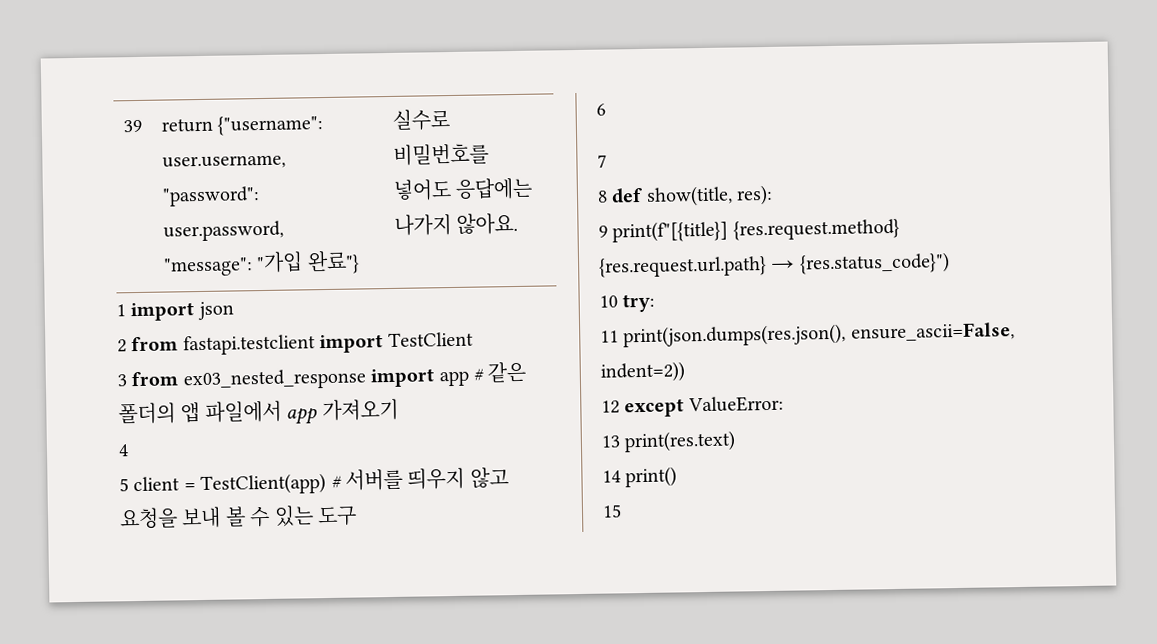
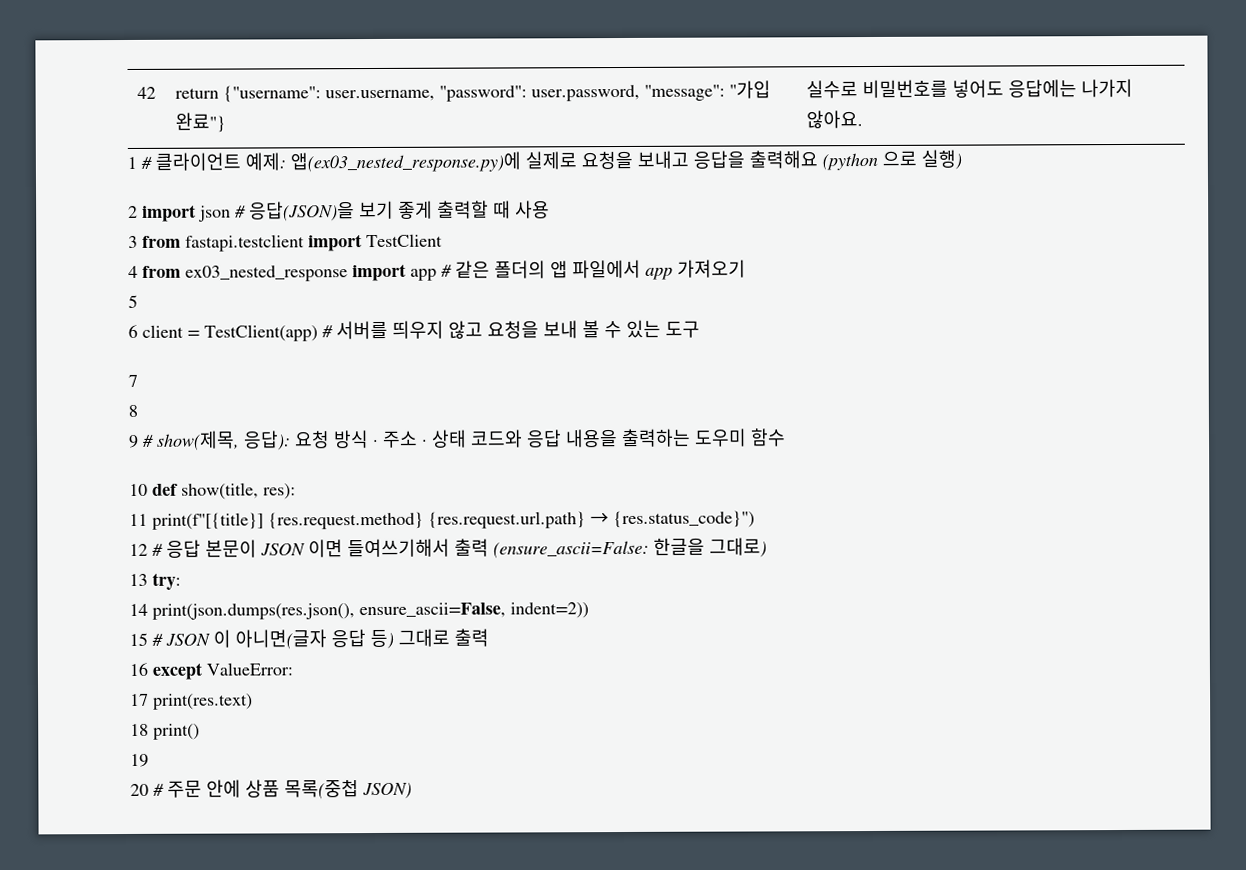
- 39 | return {"username": user.username, "password": user.password, "message": "가입 완료"} | 실수로 비밀번호를 넣어도 응답에는 나가지 않아요.
+ 42 | return {"username": user.username, "password": user.password, "message": "가입 완료"} | 실수로 비밀번호를 넣어도 응답에는 나가지 않아요.
- 1 import json
- 2 from fastapi.testclient import TestClient
+ 1 # 클라이언트 예제: 앱(ex03_nested_response.py)에 실제로 요청을 보내고 응답을 출력해요 (python 으로 실행)
+ 2 import json # 응답(JSON)을 보기 좋게 출력할 때 사용
+ 3 from fastapi.testclient import TestClient
- 3 from ex03_nested_response import app # 같은 폴더의 앱 파일에서 app 가져오기
+ 4 from ex03_nested_response import app # 같은 폴더의 앱 파일에서 app 가져오기
- 4
- 5 client = TestClient(app) # 서버를 띄우지 않고 요청을 보내 볼 수 있는 도구
+ 5
+ 6 client = TestClient(app) # 서버를 띄우지 않고 요청을 보내 볼 수 있는 도구
- 6
- 8 def show(title, res):
+ 8
+ 9 # show(제목, 응답): 요청 방식 · 주소 · 상태 코드와 응답 내용을 출력하는 도우미 함수
+ 10 def show(title, res):
- 9 print(f"[{title}] {res.request.method} {res.request.url.path} → {res.status_code}")
+ 11 print(f"[{title}] {res.request.method} {res.request.url.path} → {res.status_code}")
- 10 try:
+ 12 # 응답 본문이 JSON 이면 들여쓰기해서 출력 (ensure_ascii=False: 한글을 그대로)
+ 13 try:
- 11 print(json.dumps(res.json(), ensure_ascii=False, indent=2))
+ 14 print(json.dumps(res.json(), ensure_ascii=False, indent=2))
- 12 except ValueError:
+ 15 # JSON 이 아니면(글자 응답 등) 그대로 출력
+ 16 except ValueError:
- 13 print(res.text)
+ 17 print(res.text)
- 14 print()
+ 18 print()
- 15
+ 19
+ 20 # 주문 안에 상품 목록(중첩 JSON)

